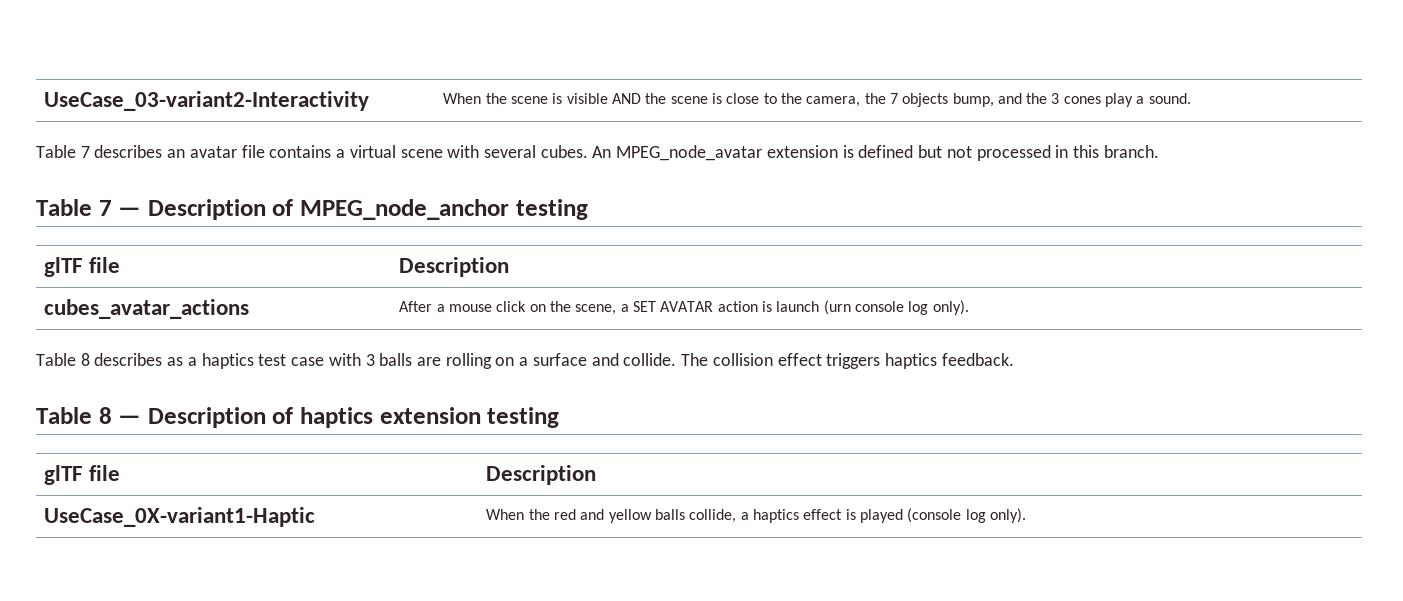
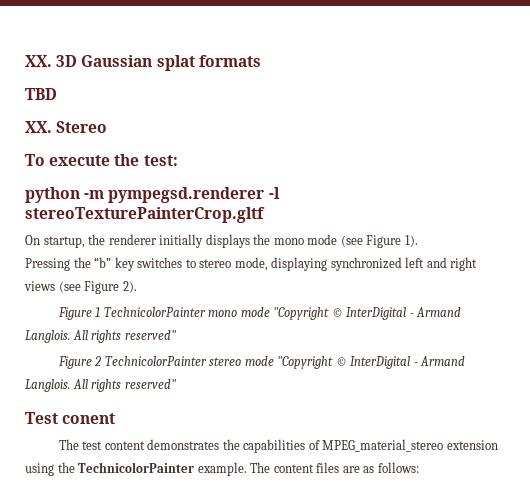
- UseCase_03-variant2-Interactivity | When the scene is visible AND the scene is close to the camera, the 7 objects bump, and the 3 cones play a sound.
- Table 7 describes an avatar file contains a virtual scene with several cubes. An MPEG_node_avatar extension is defined but not processed in this branch.
- Table 7 — Description of MPEG_node_anchor testing
- glTF file | Description
- cubes_avatar_actions | After a mouse click on the scene, a SET AVATAR action is launch (urn console log only).
- Table 8 describes as a haptics test case with 3 balls are rolling on a surface and collide. The collision effect triggers haptics feedback.
- Table 8 — Description of haptics extension testing
- glTF file | Description
- UseCase_0X-variant1-Haptic | When the red and yellow balls collide, a haptics effect is played (console log only).
+ XX. 3D Gaussian splat formats
+ TBD
+ XX. Stereo
+ To execute the test:
+ python -m pympegsd.renderer -l stereoTexturePainterCrop.gltf
+ On startup, the renderer initially displays the mono mode (see Figure 1).
+ Pressing the “b” key switches to stereo mode, displaying synchronized left and right views (see Figure 2).
+ Figure 1 TechnicolorPainter mono mode "Copyright © InterDigital - Armand Langlois. All rights reserved"
+ Figure 2 TechnicolorPainter stereo mode "Copyright © InterDigital - Armand Langlois. All rights reserved"
+ Test conent
+ The test content demonstrates the capabilities of MPEG_material_stereo extension using the TechnicolorPainter example. The content files are as follows:

